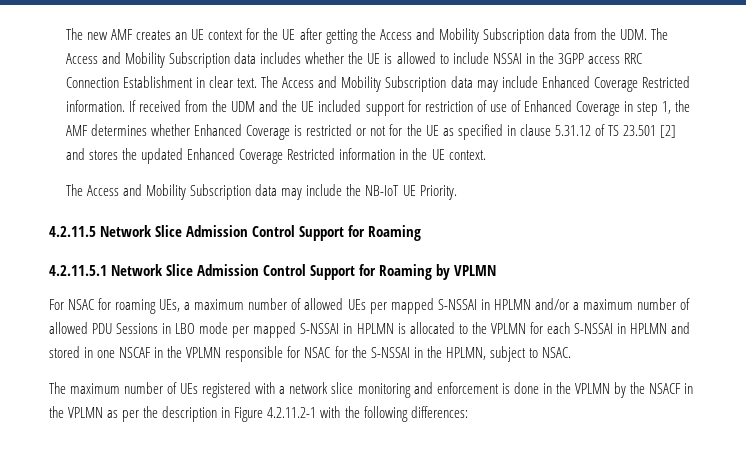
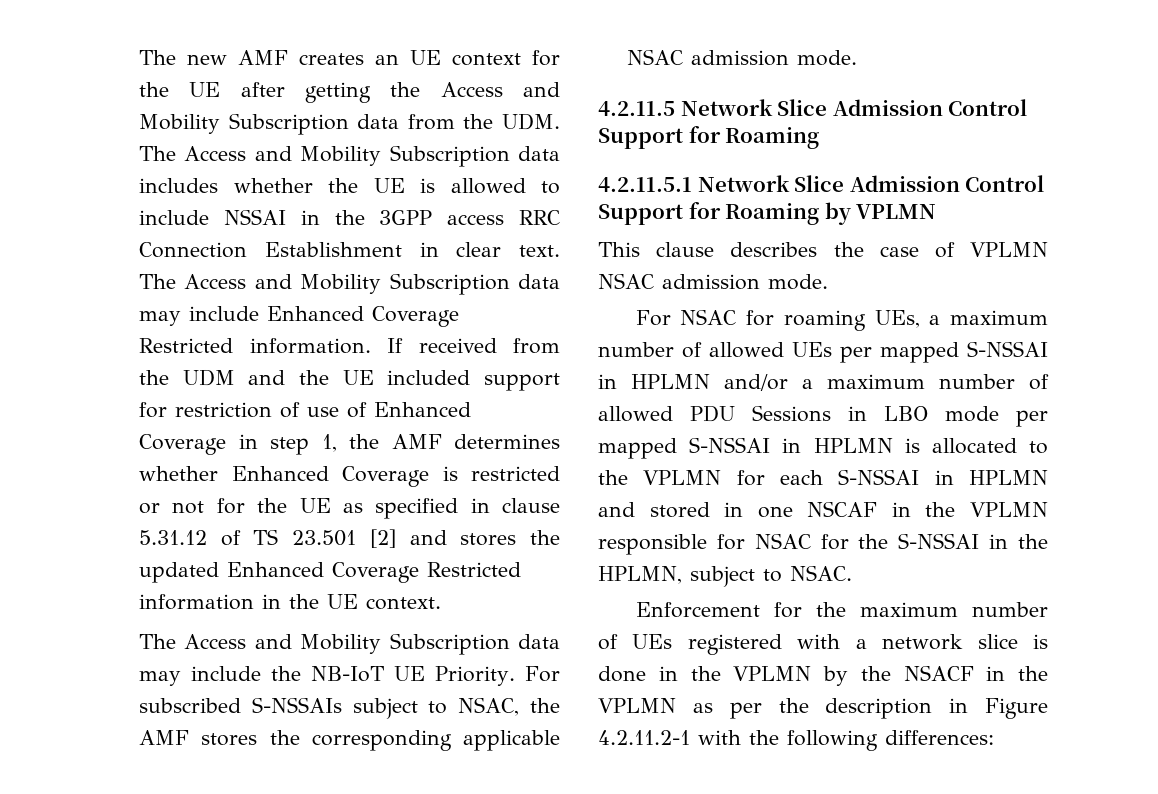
+ For subscribed S-NSSAIs subject to NSAC, the AMF stores the corresponding applicable NSAC admission mode.
+ This clause describes the case of VPLMN NSAC admission mode.
- The maximum number of UEs registered with a network slice monitoring and enforcement is done in the VPLMN by the NSACF in the VPLMN as per the description in Figure 4.2.11.2-1 with the following differences:
+ Enforcement for the maximum number of UEs registered with a network slice is done in the VPLMN by the NSACF in the VPLMN as per the description in Figure 4.2.11.2-1 with the following differences:

